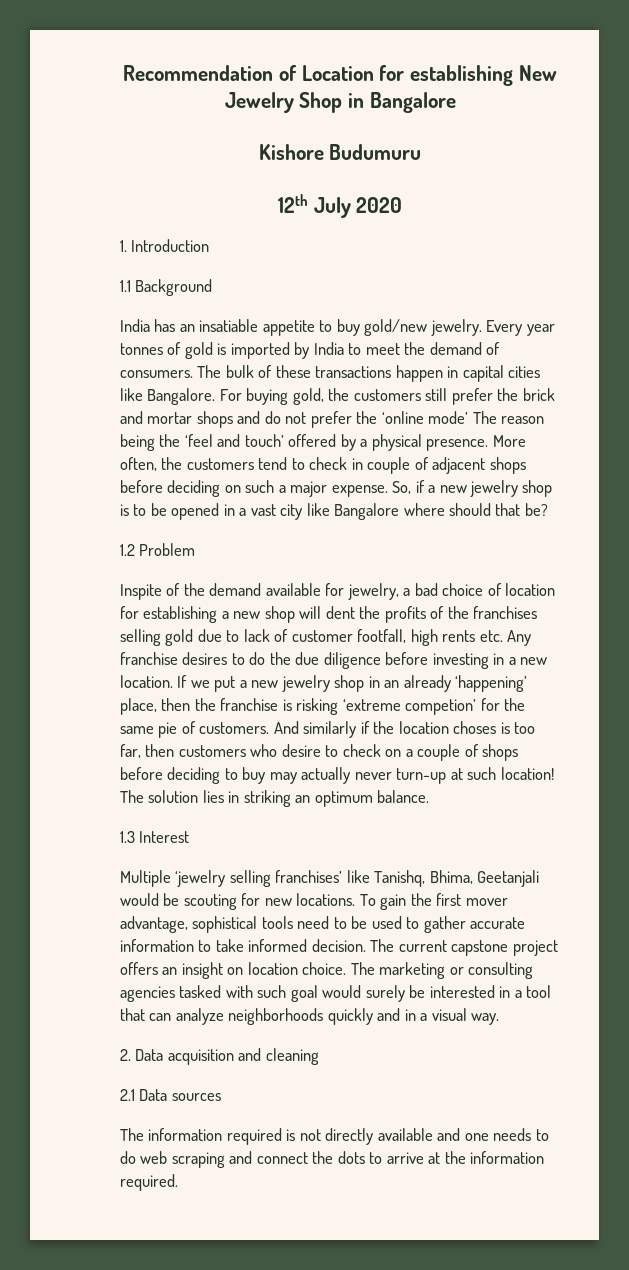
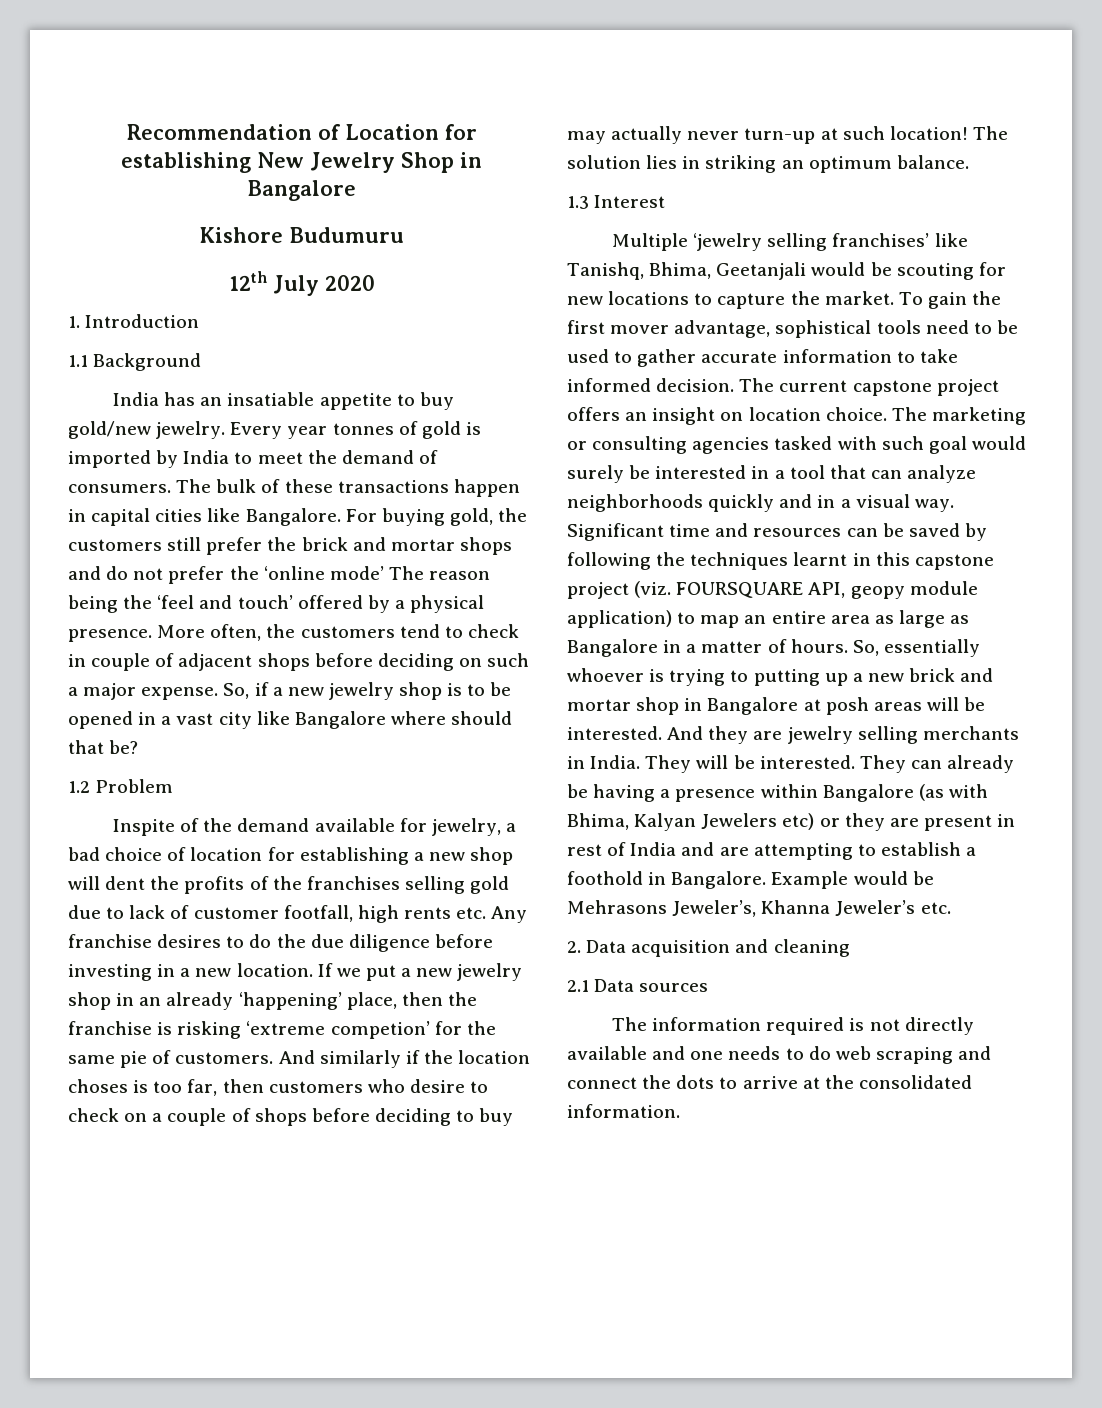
- Multiple ‘jewelry selling franchises’ like Tanishq, Bhima, Geetanjali would be scouting for new locations.
+ Multiple ‘jewelry selling franchises’ like Tanishq, Bhima, Geetanjali would be scouting for new locations to capture the market.
+ Significant time and resources can be saved by following the techniques learnt in this capstone project (viz. FOURSQUARE API, geopy module application) to map an entire area as large as Bangalore in a matter of hours. So, essentially whoever is trying to putting up a new brick and mortar shop in Bangalore at posh areas will be interested. And they are jewelry selling merchants in India. They will be interested. They can already be having a presence within Bangalore (as with Bhima, Kalyan Jewelers etc) or they are present in rest of India and are attempting to establish a foothold in Bangalore. Example would be Mehrasons Jeweler’s, Khanna Jeweler’s etc.
- The information required is not directly available and one needs to do web scraping and connect the dots to arrive at the information required.
+ The information required is not directly available and one needs to do web scraping and connect the dots to arrive at the consolidated information.

